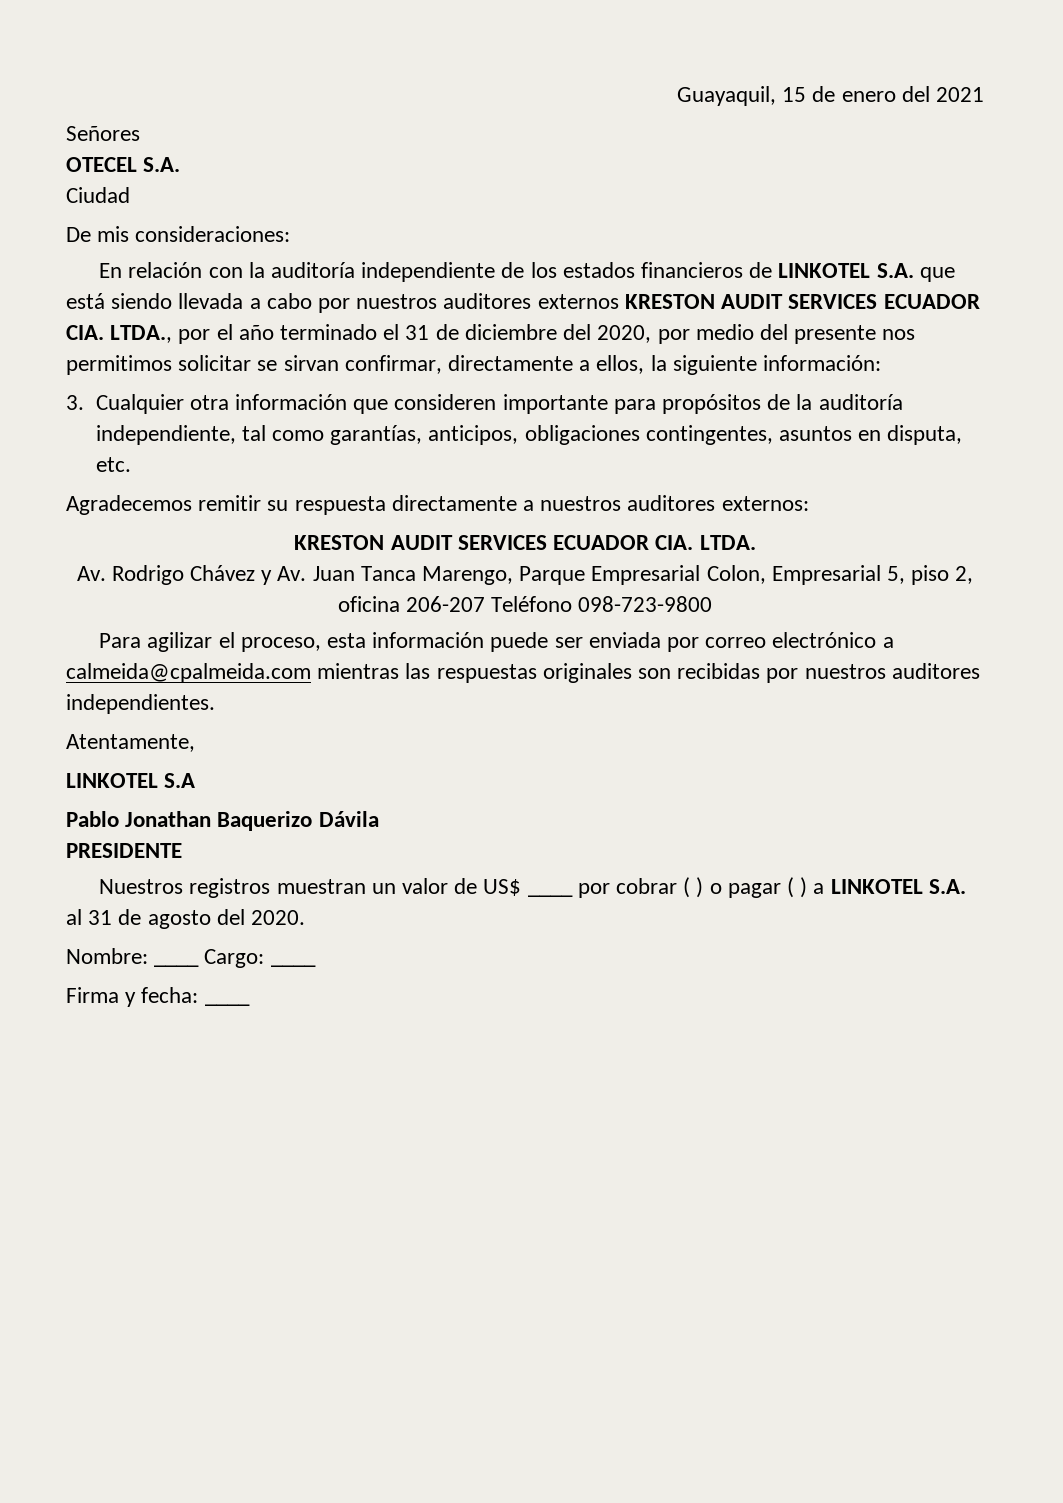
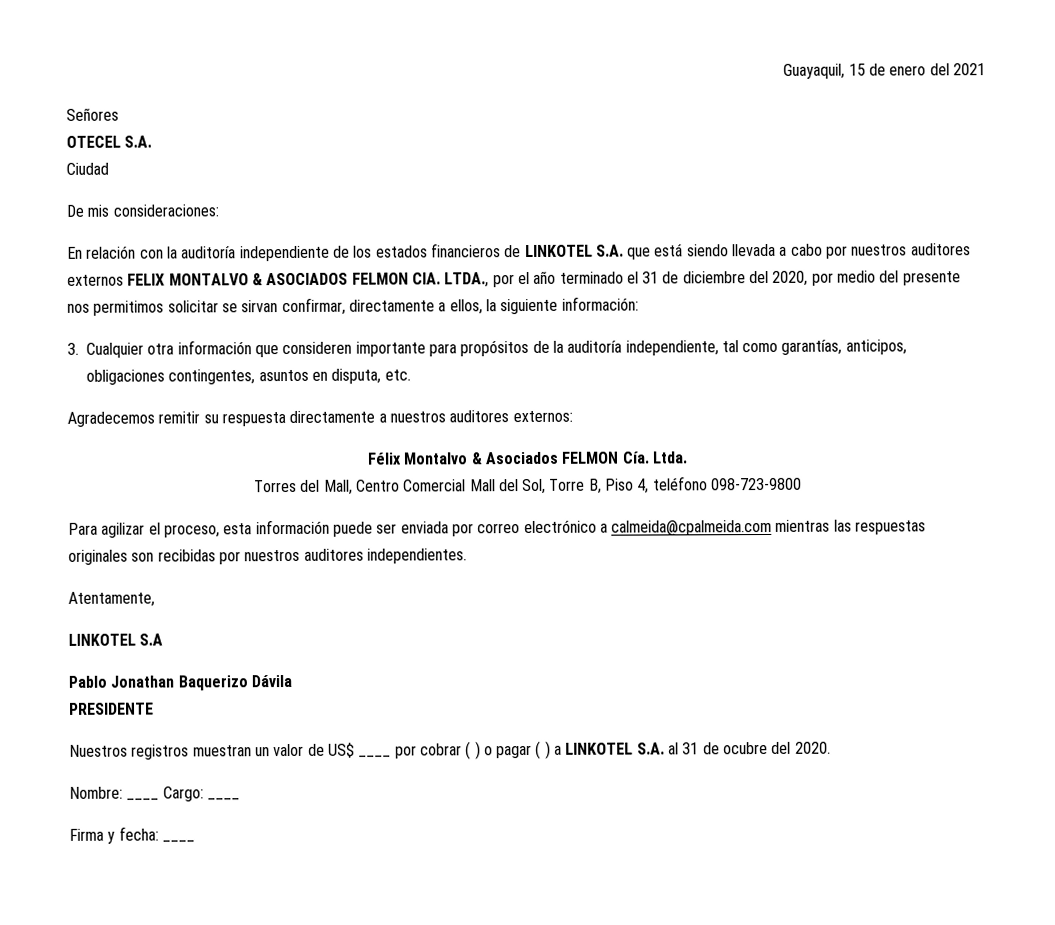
- En relación con la auditoría independiente de los estados financieros de LINKOTEL S.A. que está siendo llevada a cabo por nuestros auditores externos KRESTON AUDIT SERVICES ECUADOR CIA. LTDA., por el año terminado el 31 de diciembre del 2020, por medio del presente nos permitimos solicitar se sirvan confirmar, directamente a ellos, la siguiente información:
+ En relación con la auditoría independiente de los estados financieros de LINKOTEL S.A. que está siendo llevada a cabo por nuestros auditores externos FELIX MONTALVO & ASOCIADOS FELMON CIA. LTDA., por el año terminado el 31 de diciembre del 2020, por medio del presente nos permitimos solicitar se sirvan confirmar, directamente a ellos, la siguiente información:
- KRESTON AUDIT SERVICES ECUADOR CIA. LTDA.
- Av. Rodrigo Chávez y Av. Juan Tanca Marengo, Parque Empresarial Colon, Empresarial 5, piso 2, oficina 206-207 Teléfono 098-723-9800
+ Félix Montalvo & Asociados FELMON Cía. Ltda.
+ Torres del Mall, Centro Comercial Mall del Sol, Torre B, Piso 4, teléfono 098-723-9800
- Nuestros registros muestran un valor de US$ ____ por cobrar ( ) o pagar ( ) a LINKOTEL S.A. al 31 de agosto del 2020.
+ Nuestros registros muestran un valor de US$ ____ por cobrar ( ) o pagar ( ) a LINKOTEL S.A. al 31 de ocubre del 2020.

